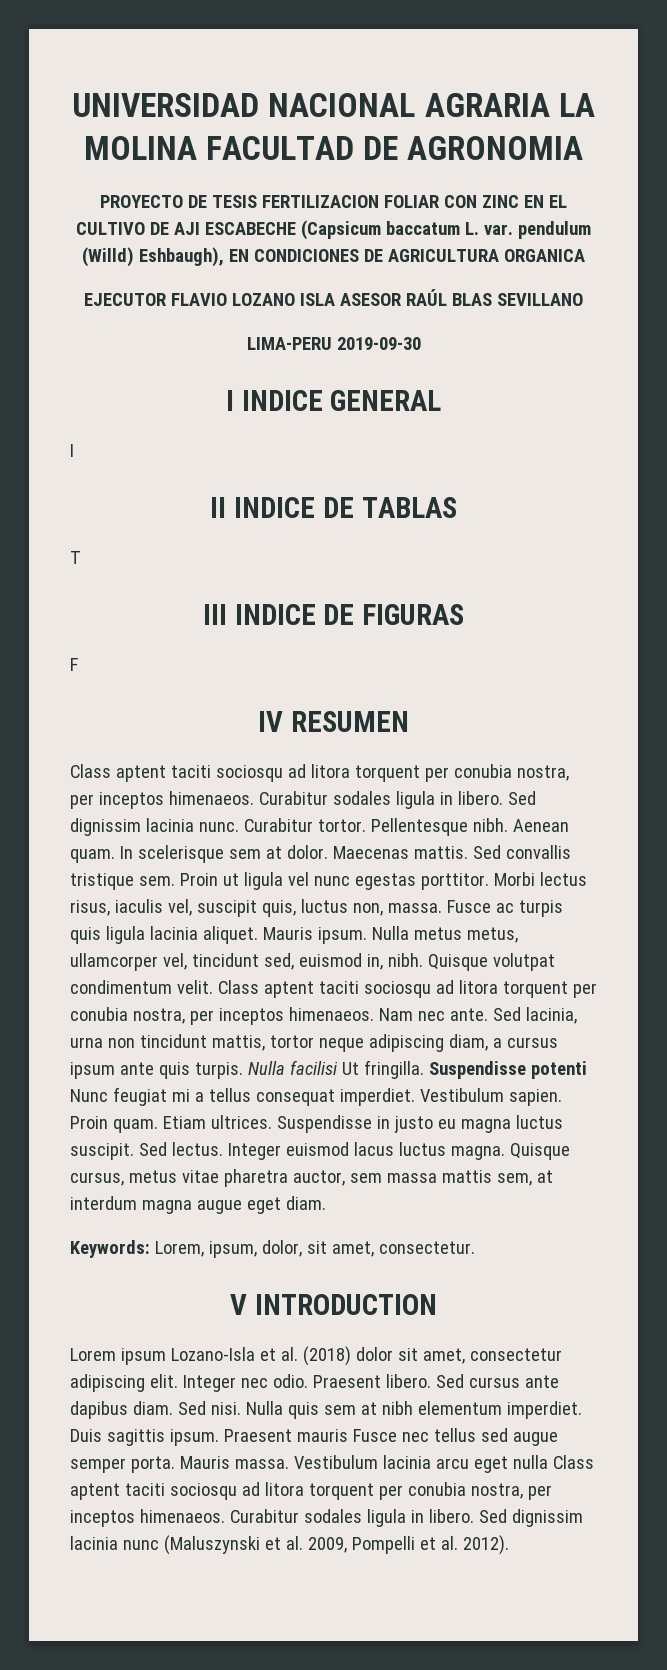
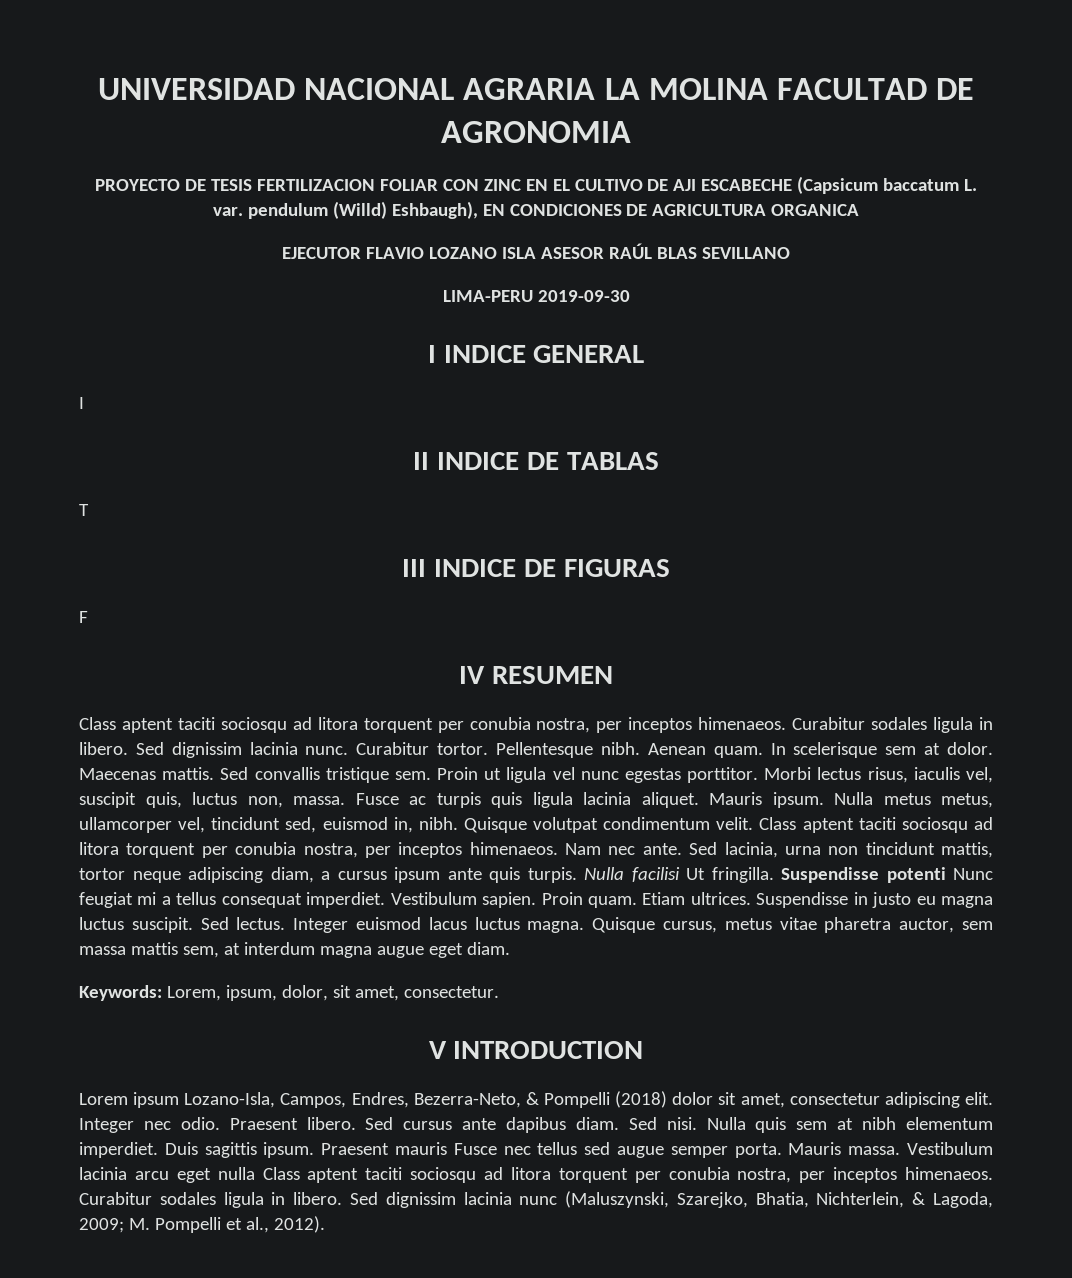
- Lorem ipsum Lozano-Isla et al. (2018) dolor sit amet, consectetur adipiscing elit.
+ Lorem ipsum Lozano-Isla, Campos, Endres, Bezerra-Neto, & Pompelli (2018) dolor sit amet, consectetur adipiscing elit.
- Sed dignissim lacinia nunc (Maluszynski et al. 2009, Pompelli et al. 2012).
+ Sed dignissim lacinia nunc (Maluszynski, Szarejko, Bhatia, Nichterlein, & Lagoda, 2009; M. Pompelli et al., 2012).

